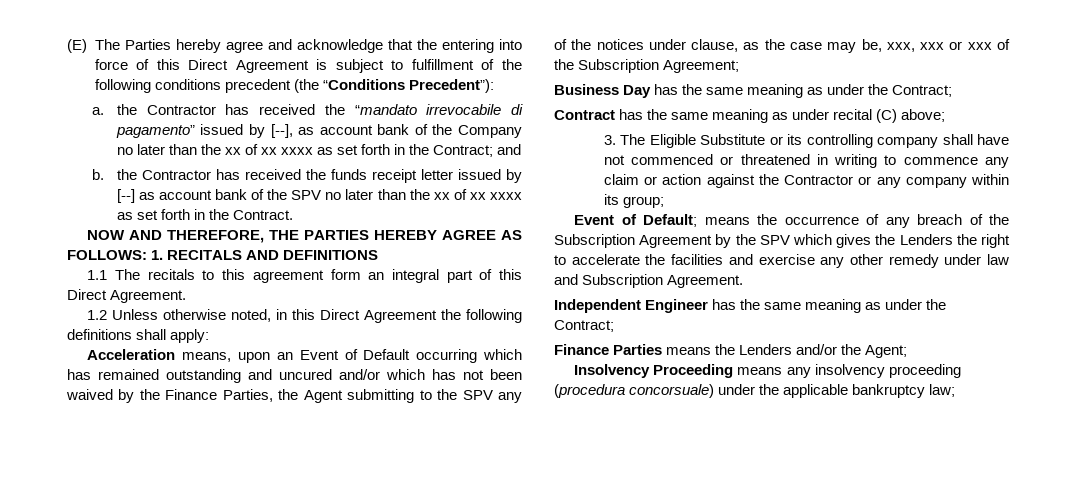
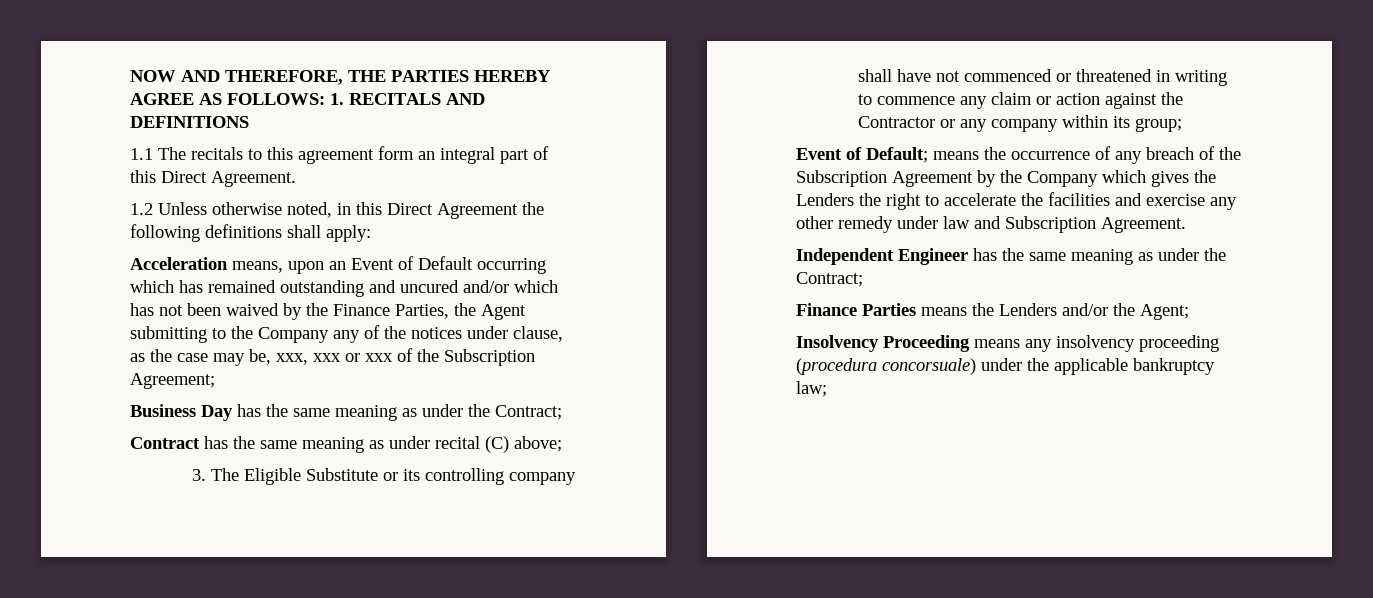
- (E) The Parties hereby agree and acknowledge that the entering into force of this Direct Agreement is subject to fulfillment of the following conditions precedent (the “Conditions Precedent”):
- a. the Contractor has received the “mandato irrevocabile di pagamento” issued by [--], as account bank of the Company no later than the xx of xx xxxx as set forth in the Contract; and
- b. the Contractor has received the funds receipt letter issued by [--] as account bank of the SPV no later than the xx of xx xxxx as set forth in the Contract.
- Acceleration means, upon an Event of Default occurring which has remained outstanding and uncured and/or which has not been waived by the Finance Parties, the Agent submitting to the SPV any of the notices under clause, as the case may be, xxx, xxx or xxx of the Subscription Agreement;
+ Acceleration means, upon an Event of Default occurring which has remained outstanding and uncured and/or which has not been waived by the Finance Parties, the Agent submitting to the Company any of the notices under clause, as the case may be, xxx, xxx or xxx of the Subscription Agreement;
- Event of Default; means the occurrence of any breach of the Subscription Agreement by the SPV which gives the Lenders the right to accelerate the facilities and exercise any other remedy under law and Subscription Agreement.
+ Event of Default; means the occurrence of any breach of the Subscription Agreement by the Company which gives the Lenders the right to accelerate the facilities and exercise any other remedy under law and Subscription Agreement.

